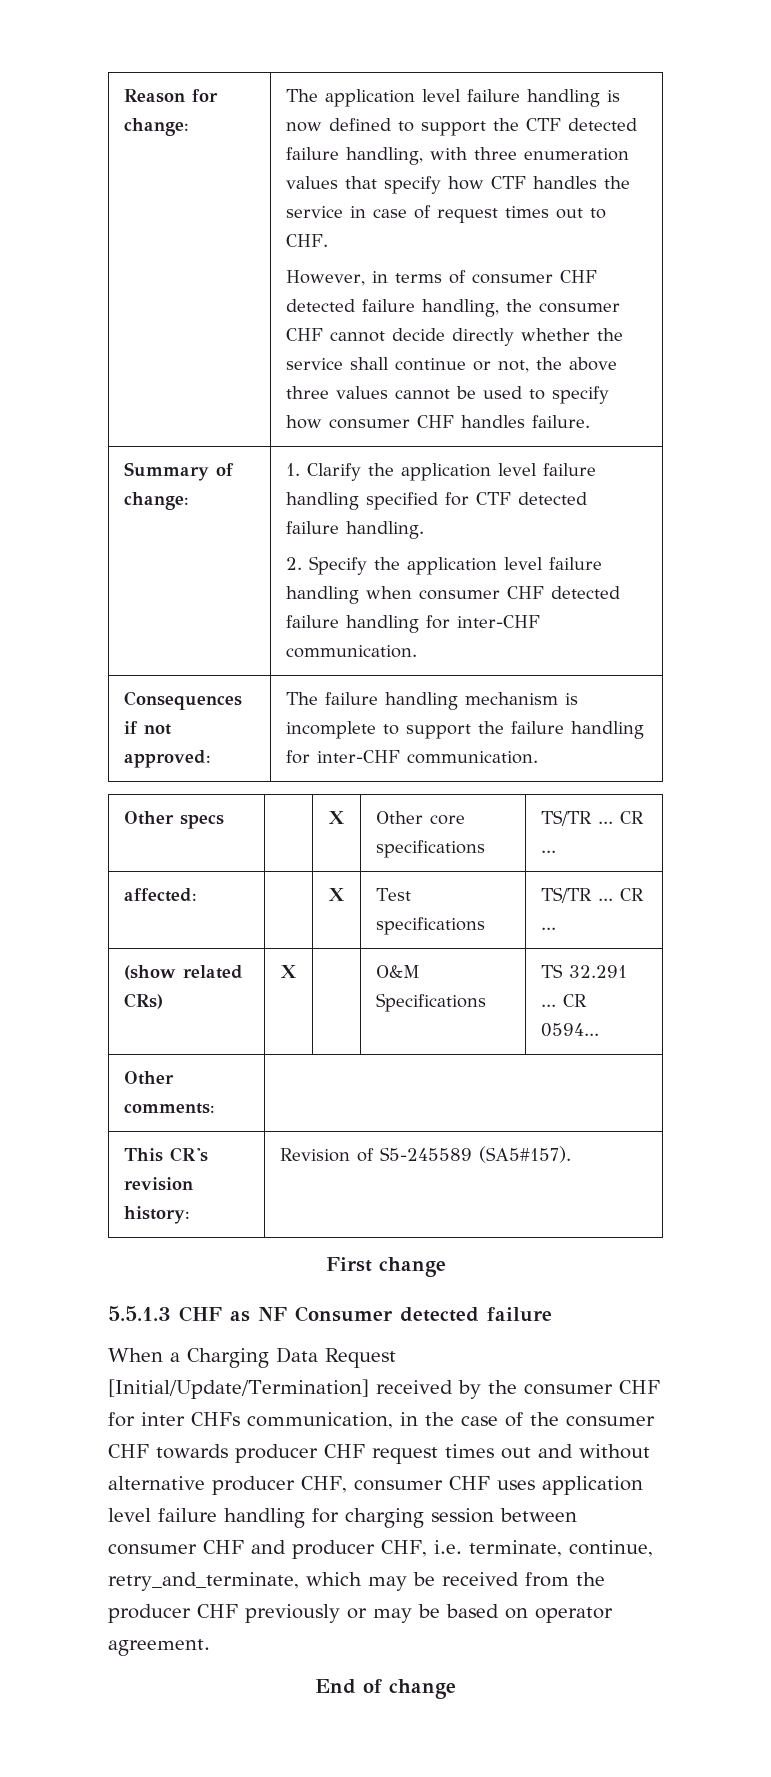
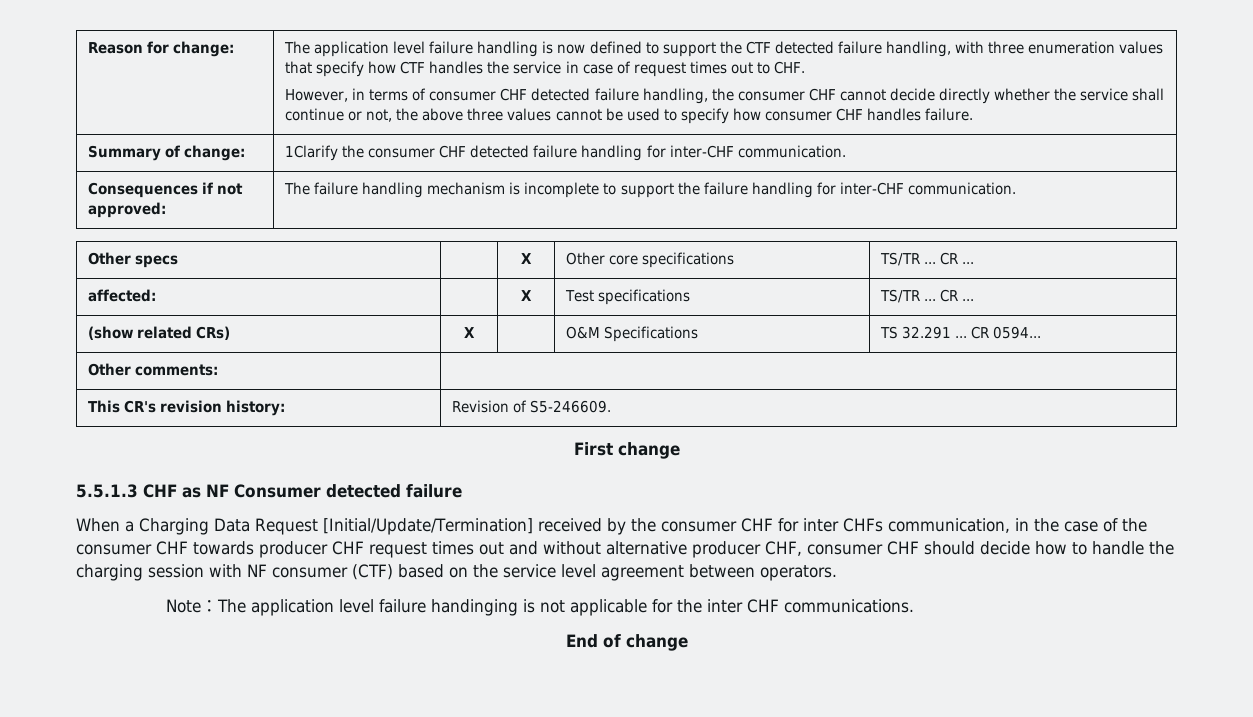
- Summary of change: | 1. Clarify the application level failure handling specified for CTF detected failure handling.
- 2. Specify the application level failure handling when consumer CHF detected failure handling for inter-CHF communication.
+ Summary of change: | 1Clarify the consumer CHF detected failure handling for inter-CHF communication.
- This CR's revision history: | Revision of S5-245589 (SA5#157).
+ This CR's revision history: | Revision of S5-246609.
- When a Charging Data Request [Initial/Update/Termination] received by the consumer CHF for inter CHFs communication, in the case of the consumer CHF towards producer CHF request times out and without alternative producer CHF, consumer CHF uses application level failure handling for charging session between consumer CHF and producer CHF, i.e. terminate, continue, retry_and_terminate, which may be received from the producer CHF previously or may be based on operator agreement.
+ When a Charging Data Request [Initial/Update/Termination] received by the consumer CHF for inter CHFs communication, in the case of the consumer CHF towards producer CHF request times out and without alternative producer CHF, consumer CHF should decide how to handle the charging session with NF consumer (CTF) based on the service level agreement between operators.
+ Note：The application level failure handinging is not applicable for the inter CHF communications.

